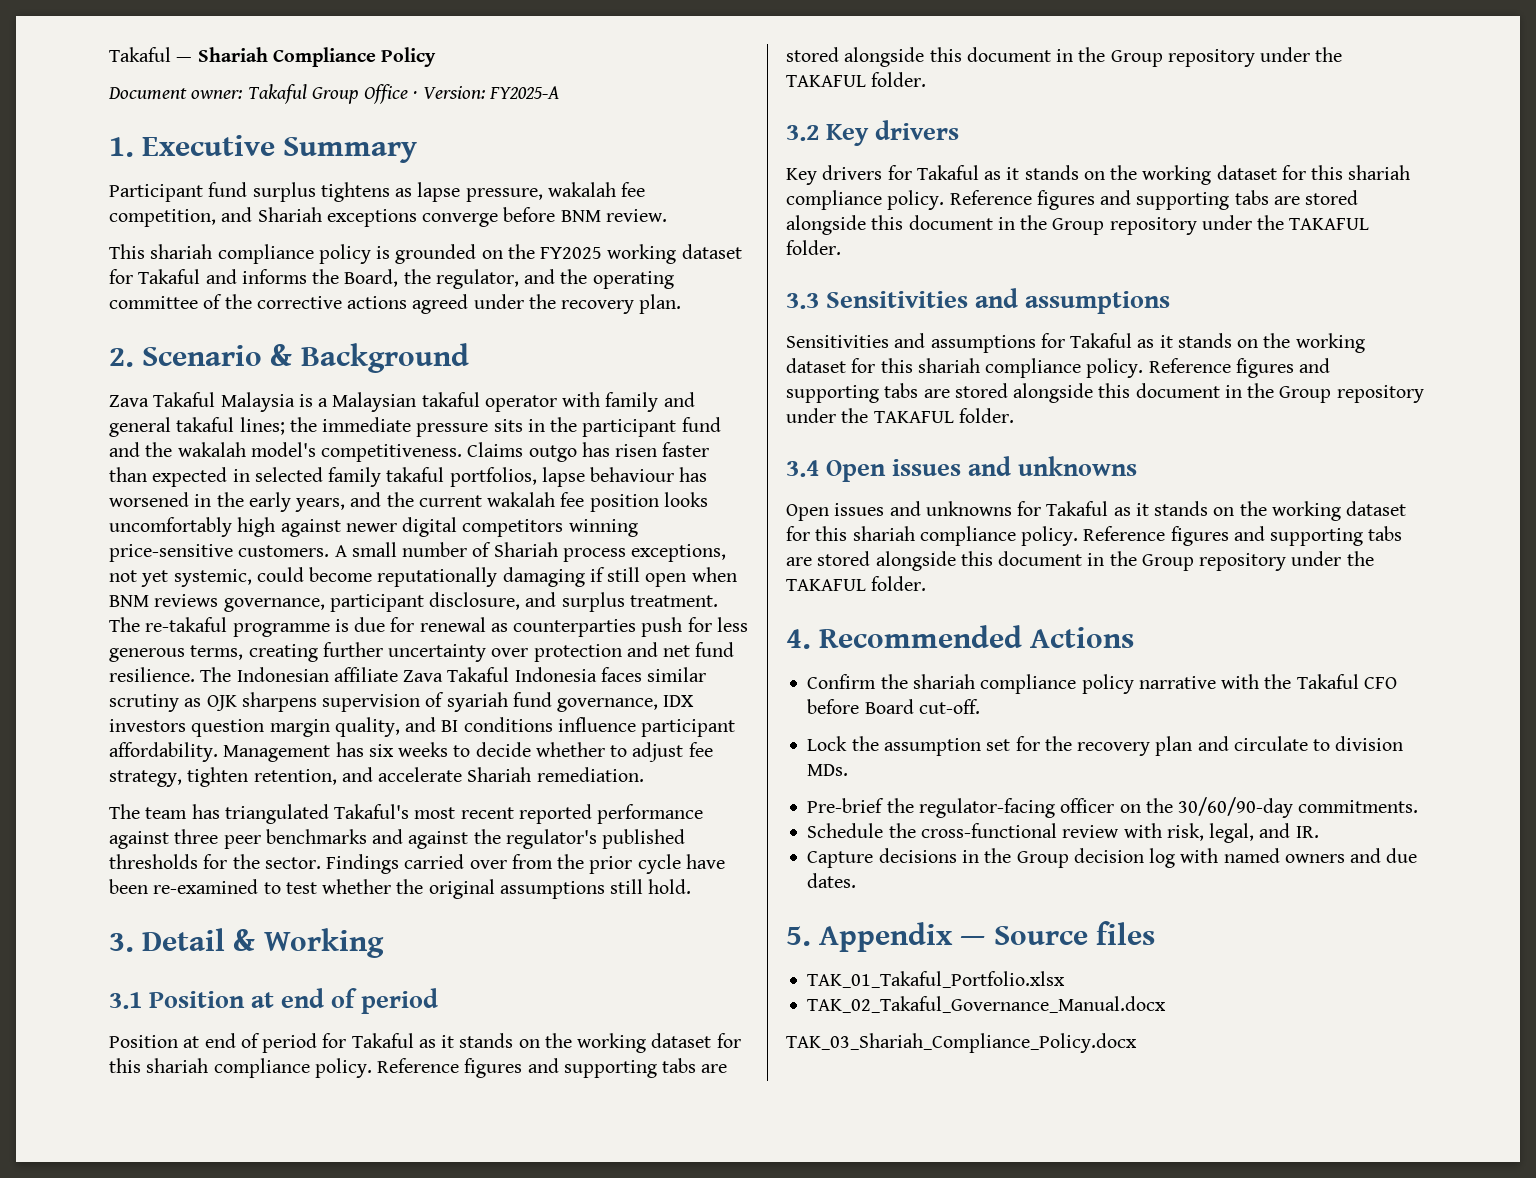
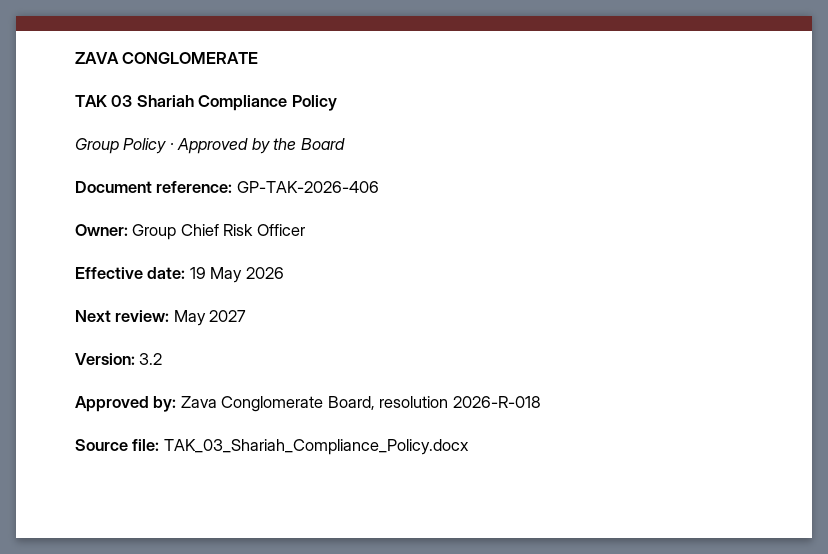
- Takaful — Shariah Compliance Policy
+ ZAVA CONGLOMERATE
+ TAK 03 Shariah Compliance Policy
- Document owner: Takaful Group Office · Version: FY2025-A
- 1. Executive Summary
- Participant fund surplus tightens as lapse pressure, wakalah fee competition, and Shariah exceptions converge before BNM review.
- This shariah compliance policy is grounded on the FY2025 working dataset for Takaful and informs the Board, the regulator, and the operating committee of the corrective actions agreed under the recovery plan.
- 2. Scenario & Background
- Zava Takaful Malaysia is a Malaysian takaful operator with family and general takaful lines; the immediate pressure sits in the participant fund and the wakalah model's competitiveness. Claims outgo has risen faster than expected in selected family takaful portfolios, lapse behaviour has worsened in the early years, and the current wakalah fee position looks uncomfortably high against newer digital competitors winning price-sensitive customers. A small number of Shariah process exceptions, not yet systemic, could become reputationally damaging if still open when BNM reviews governance, participant disclosure, and surplus treatment. The re-takaful programme is due for renewal as counterparties push for less generous terms, creating further uncertainty over protection and net fund resilience. The Indonesian affiliate Zava Takaful Indonesia faces similar scrutiny as OJK sharpens supervision of syariah fund governance, IDX investors question margin quality, and BI conditions influence participant affordability. Management has six weeks to decide whether to adjust fee strategy, tighten retention, and accelerate Shariah remediation.
- The team has triangulated Takaful's most recent reported performance against three peer benchmarks and against the regulator's published thresholds for the sector. Findings carried over from the prior cycle have been re-examined to test whether the original assumptions still hold.
- 3. Detail & Working
- 3.1 Position at end of period
- Position at end of period for Takaful as it stands on the working dataset for this shariah compliance policy. Reference figures and supporting tabs are stored alongside this document in the Group repository under the TAKAFUL folder.
- 3.2 Key drivers
- Key drivers for Takaful as it stands on the working dataset for this shariah compliance policy. Reference figures and supporting tabs are stored alongside this document in the Group repository under the TAKAFUL folder.
- 3.3 Sensitivities and assumptions
- Sensitivities and assumptions for Takaful as it stands on the working dataset for this shariah compliance policy. Reference figures and supporting tabs are stored alongside this document in the Group repository under the TAKAFUL folder.
- 3.4 Open issues and unknowns
- Open issues and unknowns for Takaful as it stands on the working dataset for this shariah compliance policy. Reference figures and supporting tabs are stored alongside this document in the Group repository under the TAKAFUL folder.
- 4. Recommended Actions
- Confirm the shariah compliance policy narrative with the Takaful CFO before Board cut-off.
- Lock the assumption set for the recovery plan and circulate to division MDs.
- Pre-brief the regulator-facing officer on the 30/60/90-day commitments.
- Schedule the cross-functional review with risk, legal, and IR.
- Capture decisions in the Group decision log with named owners and due dates.
- 5. Appendix — Source files
- TAK_01_Takaful_Portfolio.xlsx
- TAK_02_Takaful_Governance_Manual.docx
- TAK_03_Shariah_Compliance_Policy.docx
+ Group Policy · Approved by the Board
+ Document reference: GP-TAK-2026-406
+ Owner: Group Chief Risk Officer
+ Effective date: 19 May 2026
+ Next review: May 2027
+ Version: 3.2
+ Approved by: Zava Conglomerate Board, resolution 2026-R-018
+ Source file: TAK_03_Shariah_Compliance_Policy.docx

